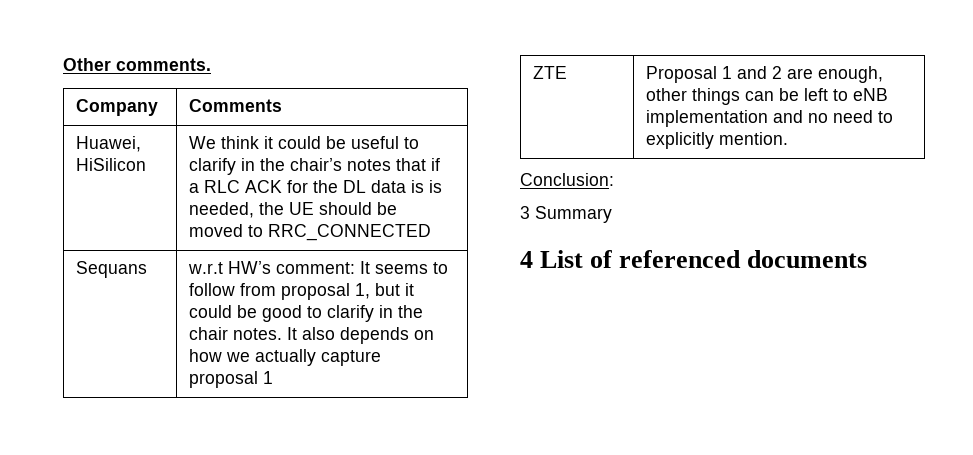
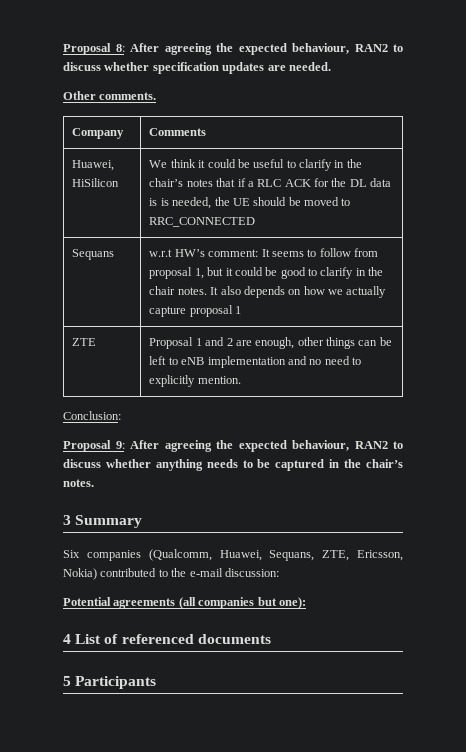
+ Proposal 8: After agreeing the expected behaviour, RAN2 to discuss whether specification updates are needed.
+ Proposal 9: After agreeing the expected behaviour, RAN2 to discuss whether anything needs to be captured in the chair’s notes.
  3 Summary
+ Six companies (Qualcomm, Huawei, Sequans, ZTE, Ericsson, Nokia) contributed to the e-mail discussion:
+ Potential agreements (all companies but one):
+ 5 Participants

